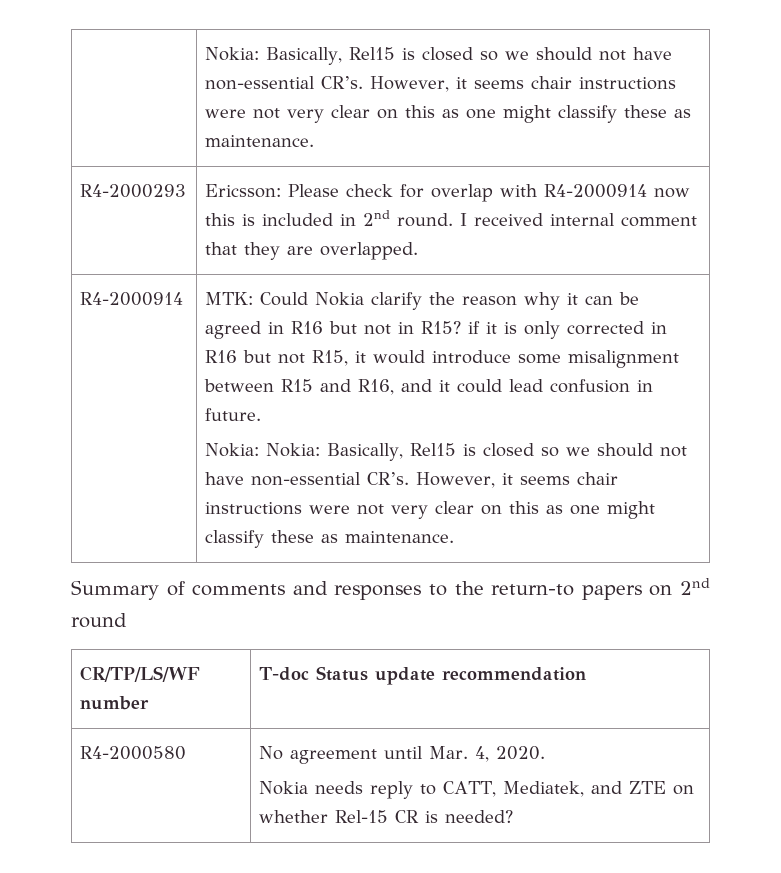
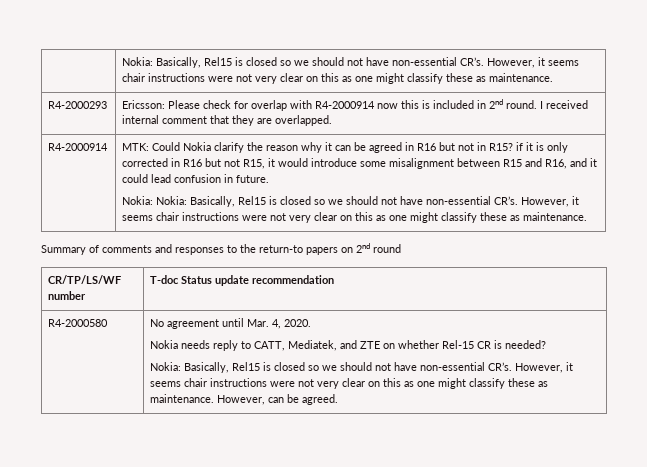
+ Nokia: Basically, Rel15 is closed so we should not have non-essential CR’s. However, it seems chair instructions were not very clear on this as one might classify these as maintenance. However, can be agreed.

